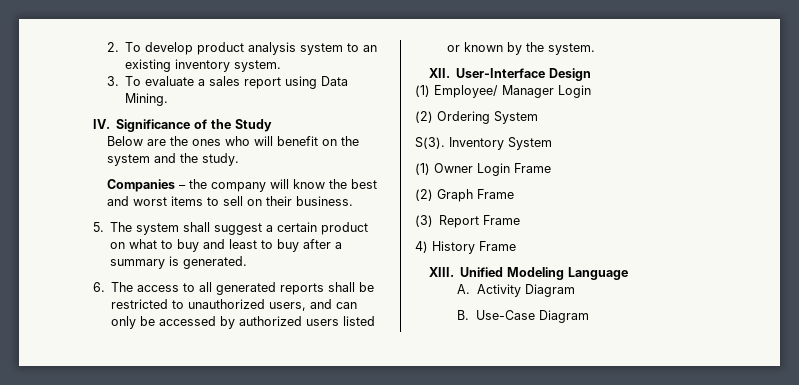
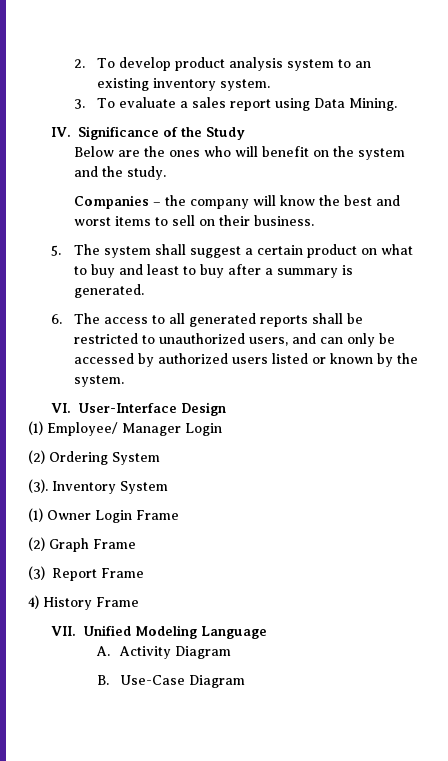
- XII. User-Interface Design
+ VI. User-Interface Design
- S(3).
+ (3).
- XIII. Unified Modeling Language
+ VII. Unified Modeling Language

